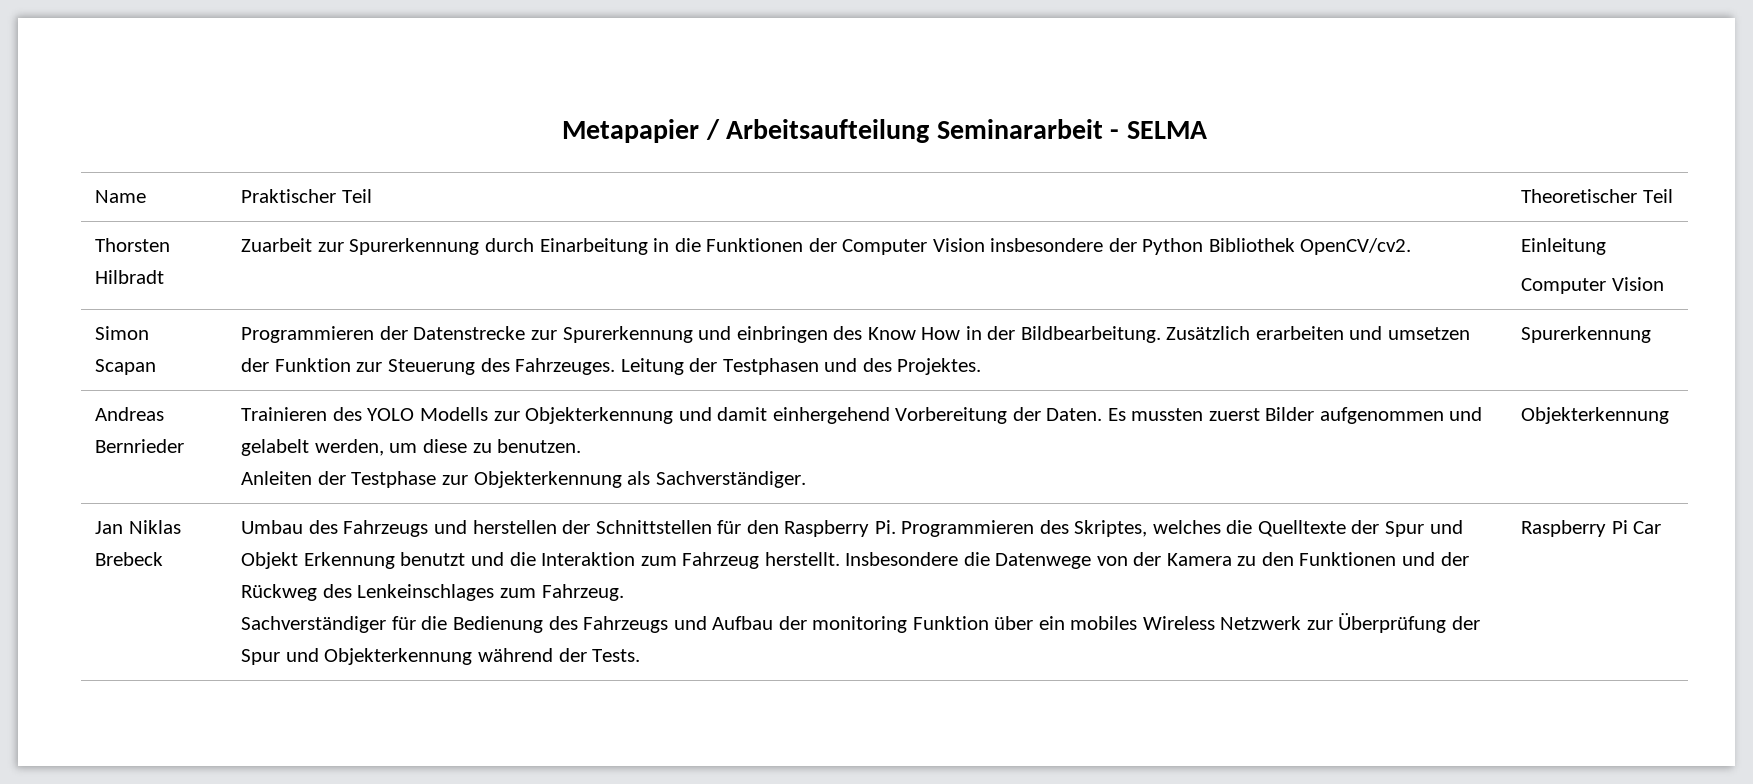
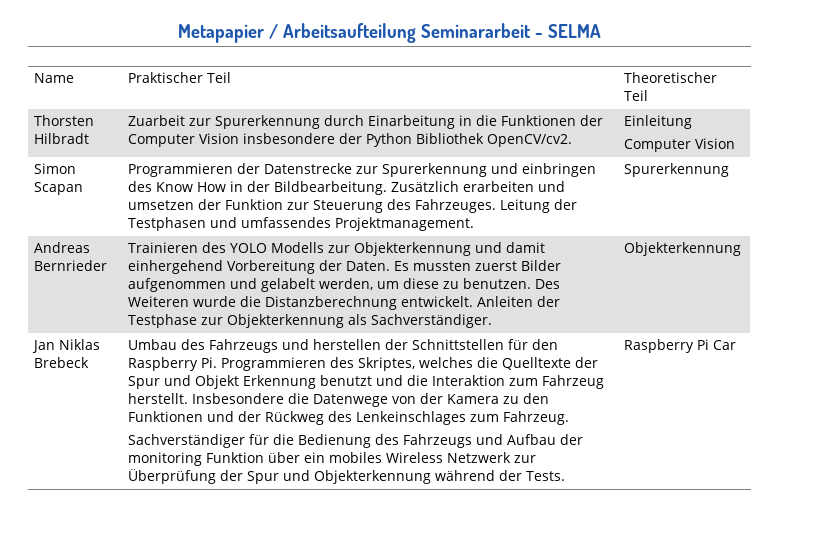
- Simon Scapan | Programmieren der Datenstrecke zur Spurerkennung und einbringen des Know How in der Bildbearbeitung. Zusätzlich erarbeiten und umsetzen der Funktion zur Steuerung des Fahrzeuges. Leitung der Testphasen und des Projektes. | Spurerkennung
+ Simon Scapan | Programmieren der Datenstrecke zur Spurerkennung und einbringen des Know How in der Bildbearbeitung. Zusätzlich erarbeiten und umsetzen der Funktion zur Steuerung des Fahrzeuges. Leitung der Testphasen und umfassendes Projektmanagement. | Spurerkennung
- Andreas Bernrieder | Trainieren des YOLO Modells zur Objekterkennung und damit einhergehend Vorbereitung der Daten. Es mussten zuerst Bilder aufgenommen und gelabelt werden, um diese zu benutzen.
- Anleiten der Testphase zur Objekterkennung als Sachverständiger. | Objekterkennung
+ Andreas Bernrieder | Trainieren des YOLO Modells zur Objekterkennung und damit einhergehend Vorbereitung der Daten. Es mussten zuerst Bilder aufgenommen und gelabelt werden, um diese zu benutzen. Des Weiteren wurde die Distanzberechnung entwickelt. Anleiten der Testphase zur Objekterkennung als Sachverständiger. | Objekterkennung

